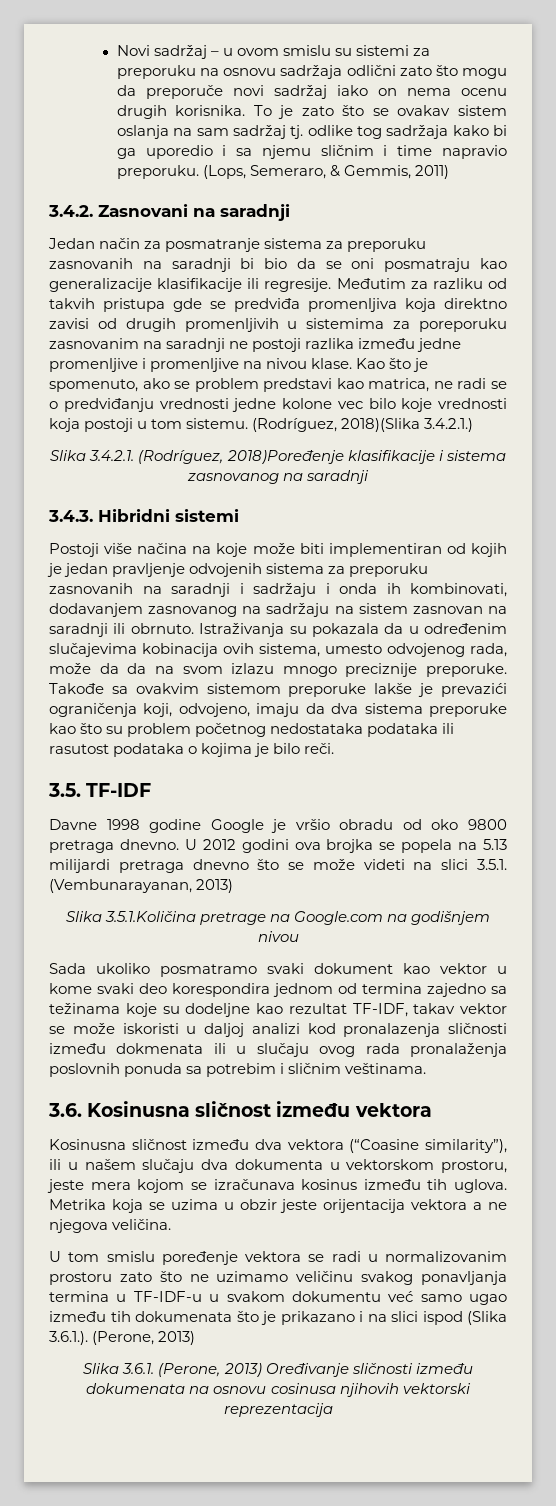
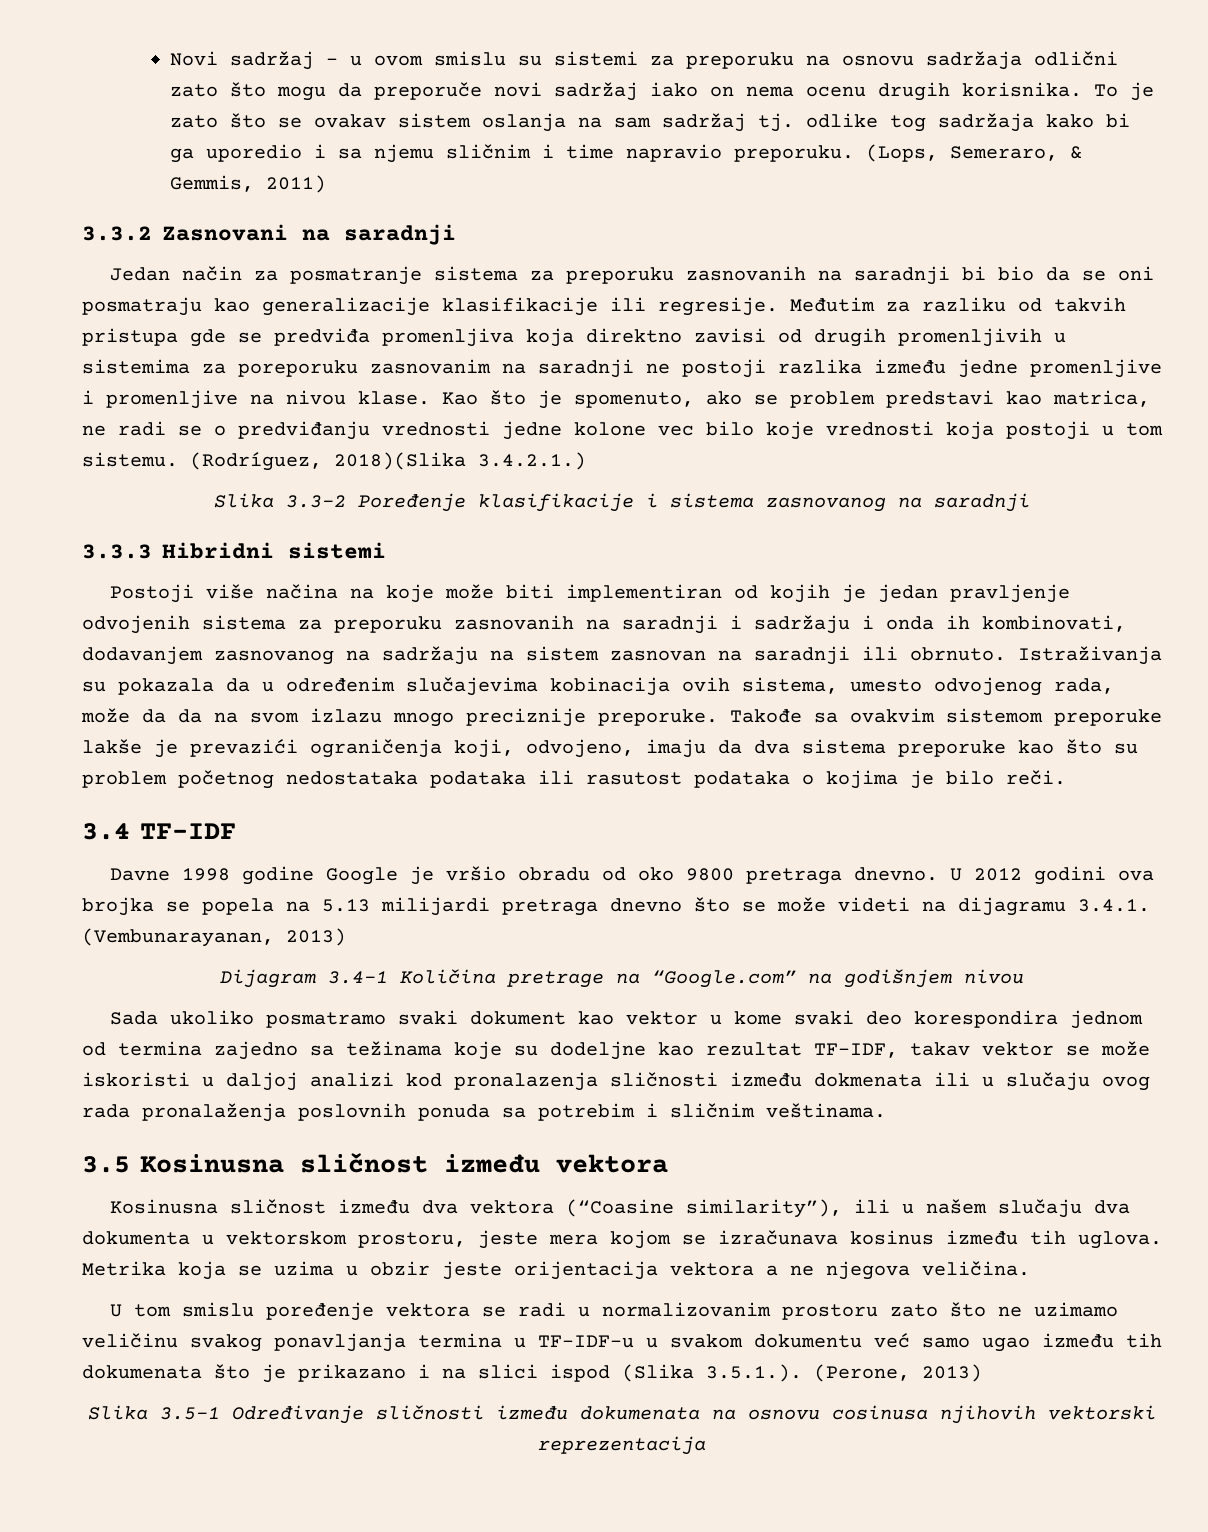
- 3.4.2. Zasnovani na saradnji
+ 3.3.2 Zasnovani na saradnji
- Slika 3.4.2.1. (Rodríguez, 2018)Poređenje klasifikacije i sistema zasnovanog na saradnji
+ Slika 3.3-2 Poređenje klasifikacije i sistema zasnovanog na saradnji
- 3.4.3. Hibridni sistemi
+ 3.3.3 Hibridni sistemi
- 3.5. TF-IDF
+ 3.4 TF-IDF
- U 2012 godini ova brojka se popela na 5.13 milijardi pretraga dnevno što se može videti na slici 3.5.1. (Vembunarayanan, 2013)
+ U 2012 godini ova brojka se popela na 5.13 milijardi pretraga dnevno što se može videti na dijagramu 3.4.1. (Vembunarayanan, 2013)
- Slika 3.5.1.Količina pretrage na Google.com na godišnjem nivou
+ Dijagram 3.4-1 Količina pretrage na “Google.com” na godišnjem nivou
- 3.6. Kosinusna sličnost između vektora
+ 3.5 Kosinusna sličnost između vektora
- U tom smislu poređenje vektora se radi u normalizovanim prostoru zato što ne uzimamo veličinu svakog ponavljanja termina u TF-IDF-u u svakom dokumentu već samo ugao između tih dokumenata što je prikazano i na slici ispod (Slika 3.6.1.). (Perone, 2013)
+ U tom smislu poređenje vektora se radi u normalizovanim prostoru zato što ne uzimamo veličinu svakog ponavljanja termina u TF-IDF-u u svakom dokumentu već samo ugao između tih dokumenata što je prikazano i na slici ispod (Slika 3.5.1.). (Perone, 2013)
- Slika 3.6.1. (Perone, 2013) Oređivanje sličnosti između dokumenata na osnovu cosinusa njihovih vektorski reprezentacija
+ Slika 3.5-1 Određivanje sličnosti između dokumenata na osnovu cosinusa njihovih vektorski reprezentacija

